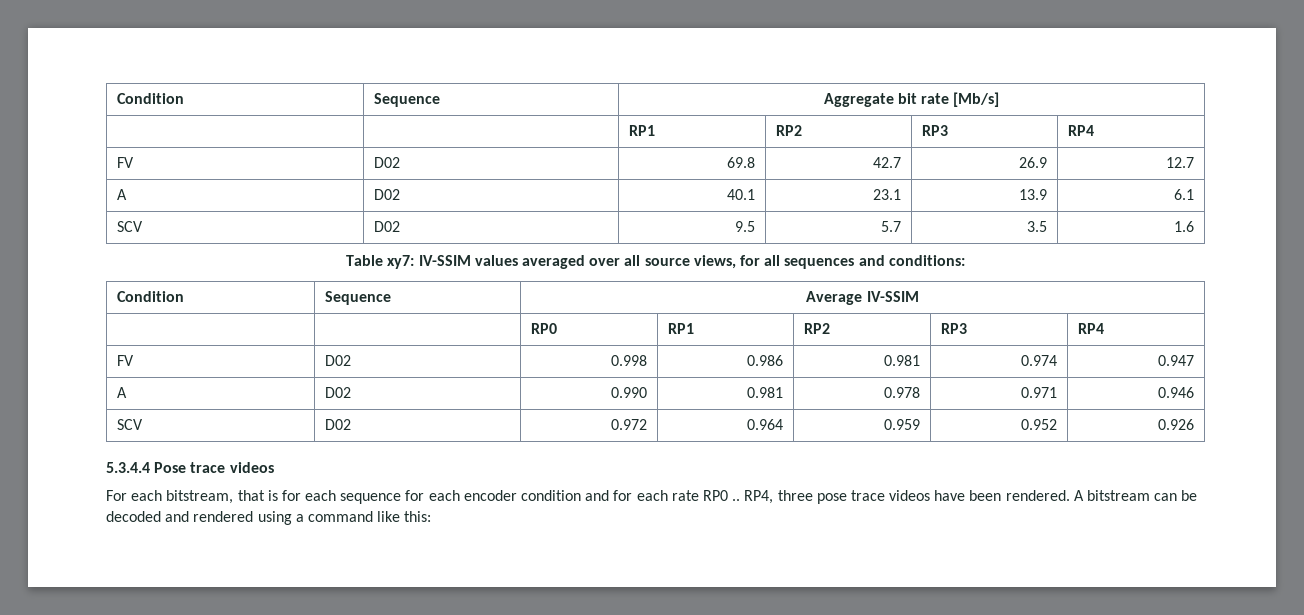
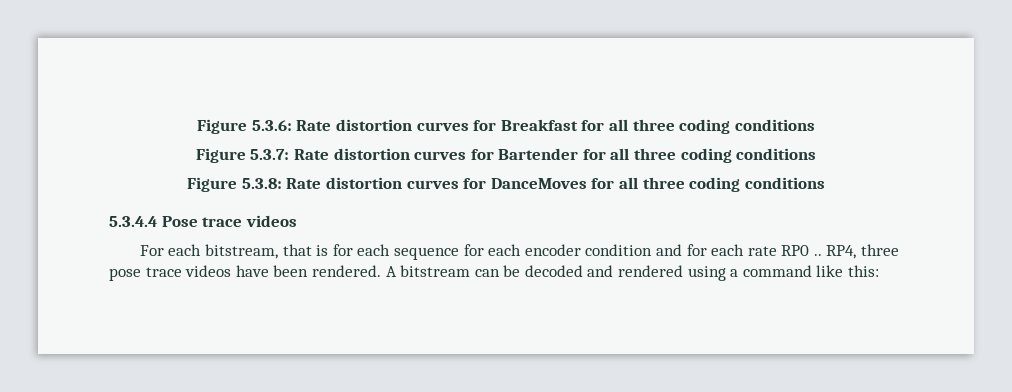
- Condition | Sequence | Aggregate bit rate [Mb/s]
- | | RP1 | RP2 | RP3 | RP4
- FV | D02 | 69.8 | 42.7 | 26.9 | 12.7
- A | D02 | 40.1 | 23.1 | 13.9 | 6.1
- SCV | D02 | 9.5 | 5.7 | 3.5 | 1.6
- Table xy7: IV-SSIM values averaged over all source views, for all sequences and conditions:
- Condition | Sequence | Average IV-SSIM
- | | RP0 | RP1 | RP2 | RP3 | RP4
- FV | D02 | 0.998 | 0.986 | 0.981 | 0.974 | 0.947
- A | D02 | 0.990 | 0.981 | 0.978 | 0.971 | 0.946
- SCV | D02 | 0.972 | 0.964 | 0.959 | 0.952 | 0.926
+ Figure 5.3.6: Rate distortion curves for Breakfast for all three coding conditions
+ Figure 5.3.7: Rate distortion curves for Bartender for all three coding conditions
+ Figure 5.3.8: Rate distortion curves for DanceMoves for all three coding conditions

